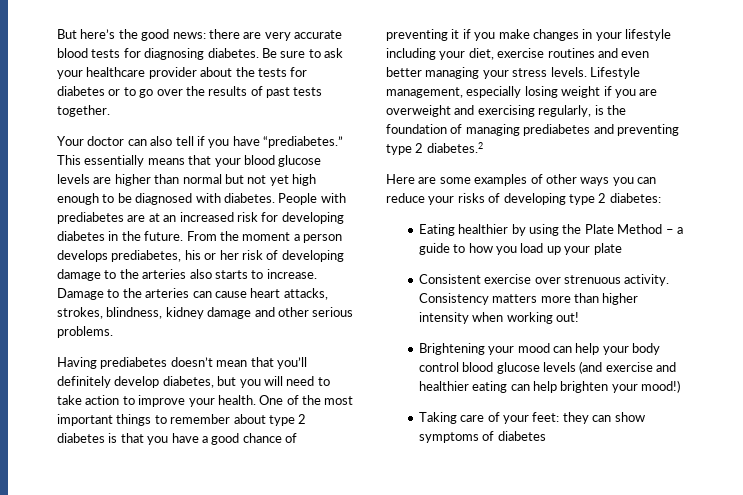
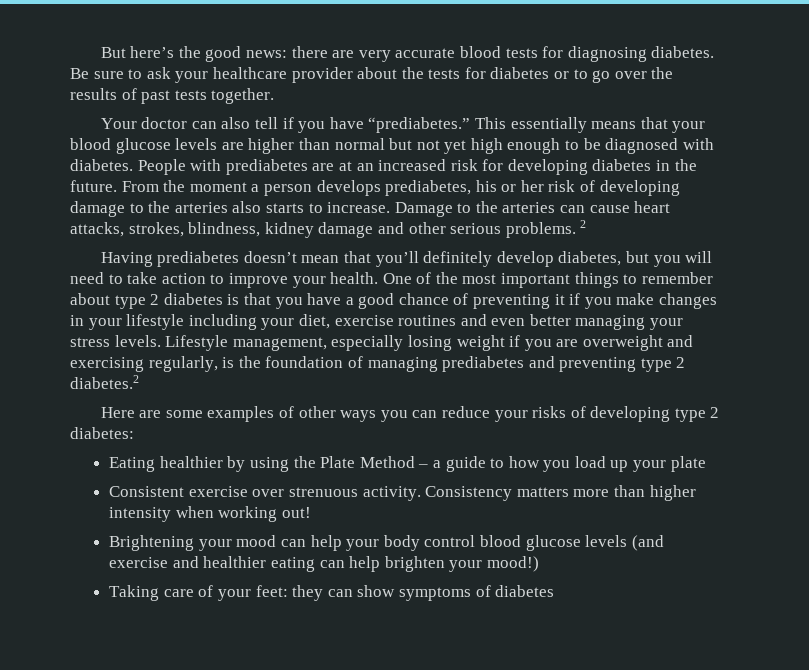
- Damage to the arteries can cause heart attacks, strokes, blindness, kidney damage and other serious problems.
+ Damage to the arteries can cause heart attacks, strokes, blindness, kidney damage and other serious problems. 2

